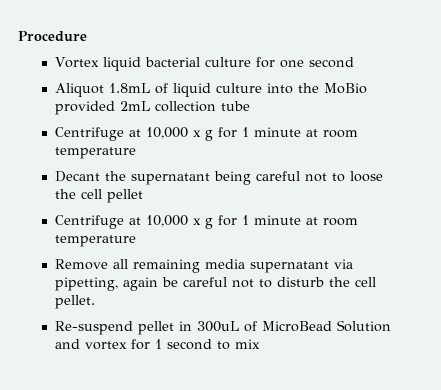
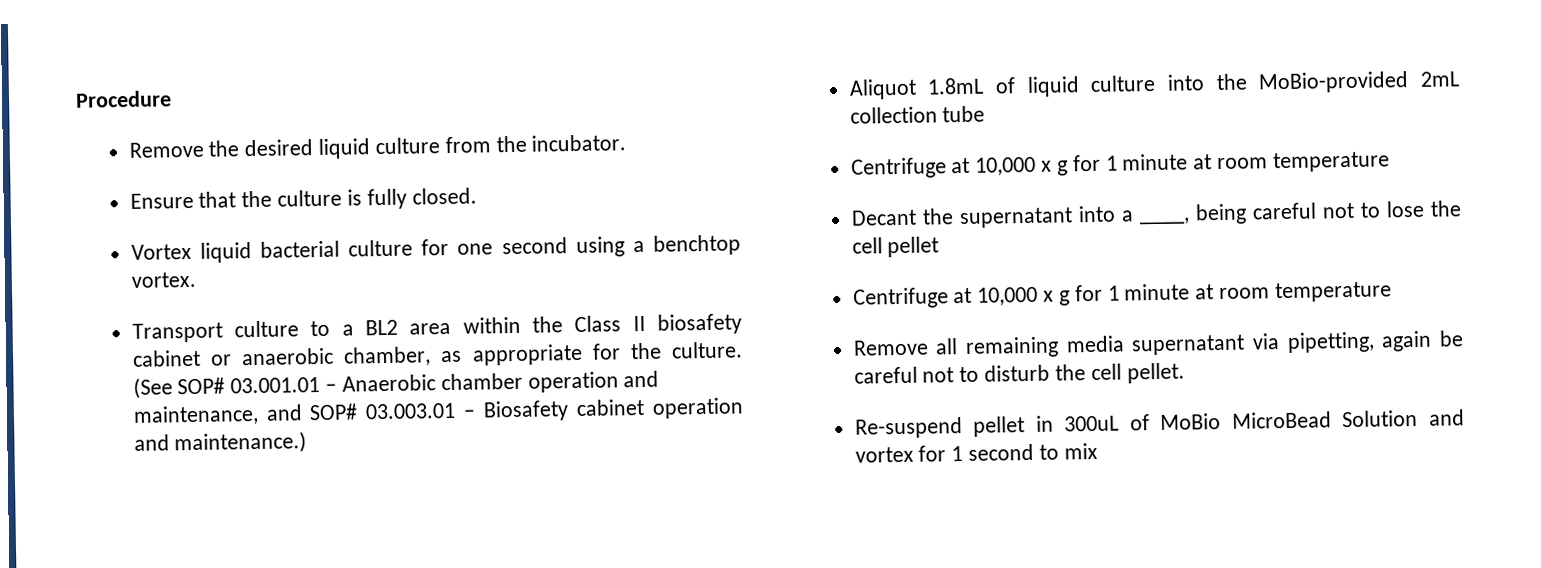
+ Remove the desired liquid culture from the incubator.
+ Ensure that the culture is fully closed.
- Vortex liquid bacterial culture for one second
+ Vortex liquid bacterial culture for one second using a benchtop vortex.
+ Transport culture to a BL2 area within the Class II biosafety cabinet or anaerobic chamber, as appropriate for the culture. (See SOP# 03.001.01 – Anaerobic chamber operation and maintenance, and SOP# 03.003.01 – Biosafety cabinet operation and maintenance.)
- Aliquot 1.8mL of liquid culture into the MoBio provided 2mL collection tube
+ Aliquot 1.8mL of liquid culture into the MoBio-provided 2mL collection tube
- Decant the supernatant being careful not to loose the cell pellet
+ Decant the supernatant into a ____, being careful not to lose the cell pellet
- Re-suspend pellet in 300uL of MicroBead Solution and vortex for 1 second to mix
+ Re-suspend pellet in 300uL of MoBio MicroBead Solution and vortex for 1 second to mix

